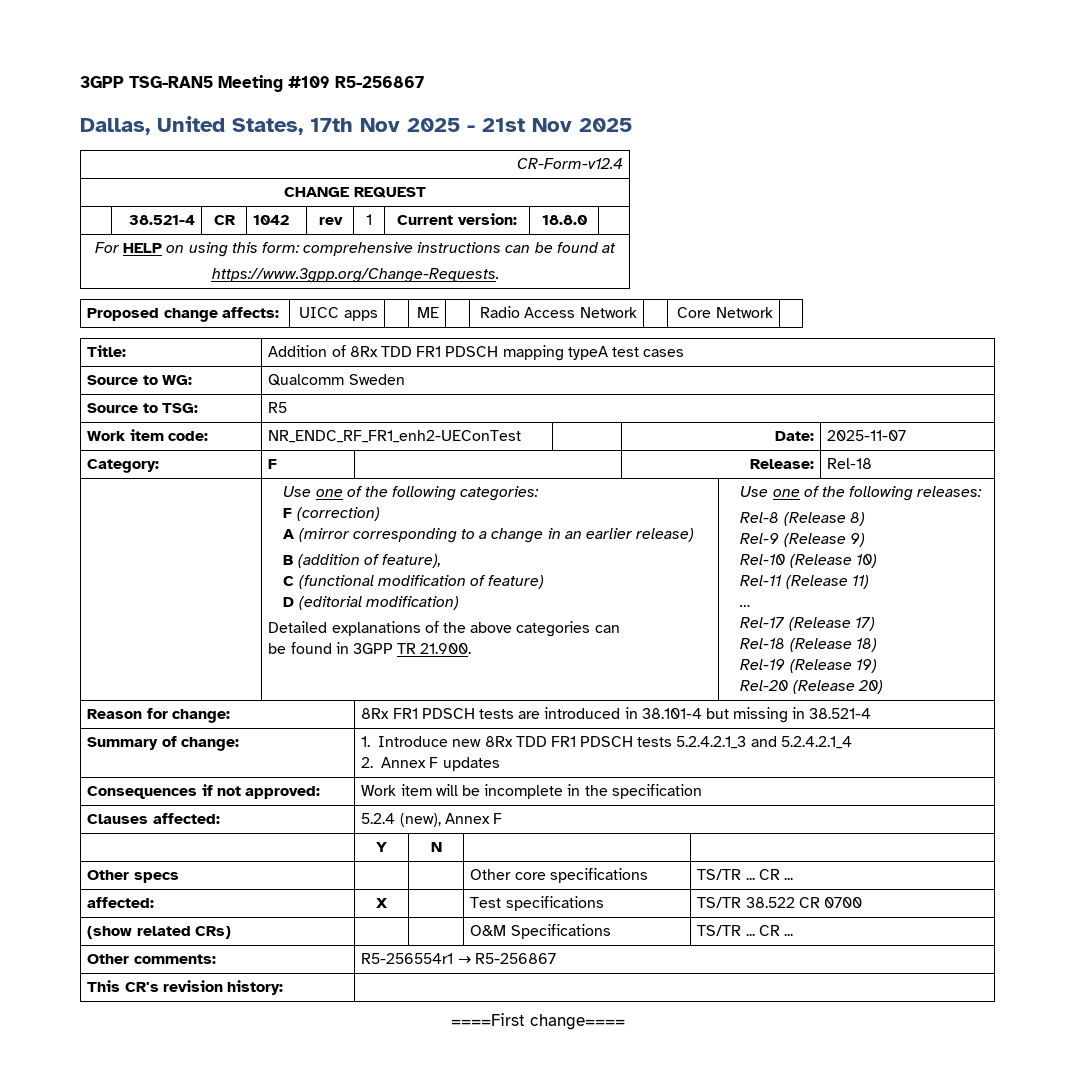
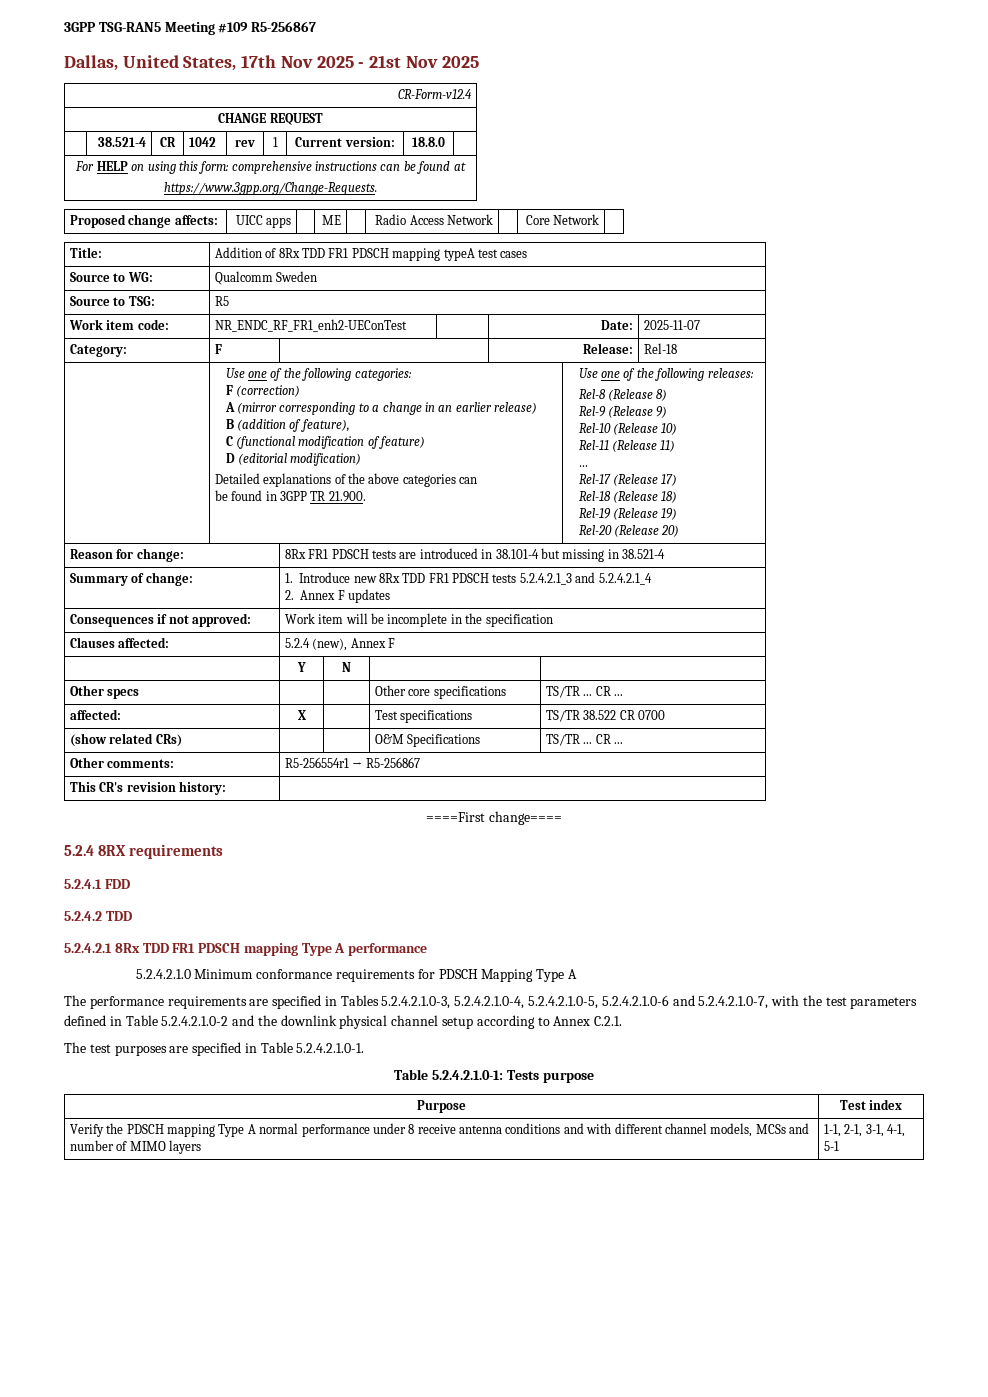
+ 5.2.4 8RX requirements
+ 5.2.4.1 FDD
+ 5.2.4.2 TDD
+ 5.2.4.2.1 8Rx TDD FR1 PDSCH mapping Type A performance
+ 5.2.4.2.1.0 Minimum conformance requirements for PDSCH Mapping Type A
+ The performance requirements are specified in Tables 5.2.4.2.1.0-3, 5.2.4.2.1.0-4, 5.2.4.2.1.0-5, 5.2.4.2.1.0-6 and 5.2.4.2.1.0-7, with the test parameters defined in Table 5.2.4.2.1.0-2 and the downlink physical channel setup according to Annex C.2.1.
+ The test purposes are specified in Table 5.2.4.2.1.0-1.
+ Table 5.2.4.2.1.0-1: Tests purpose
+ Purpose | Test index
+ Verify the PDSCH mapping Type A normal performance under 8 receive antenna conditions and with different channel models, MCSs and number of MIMO layers | 1-1, 2-1, 3-1, 4-1, 5-1

